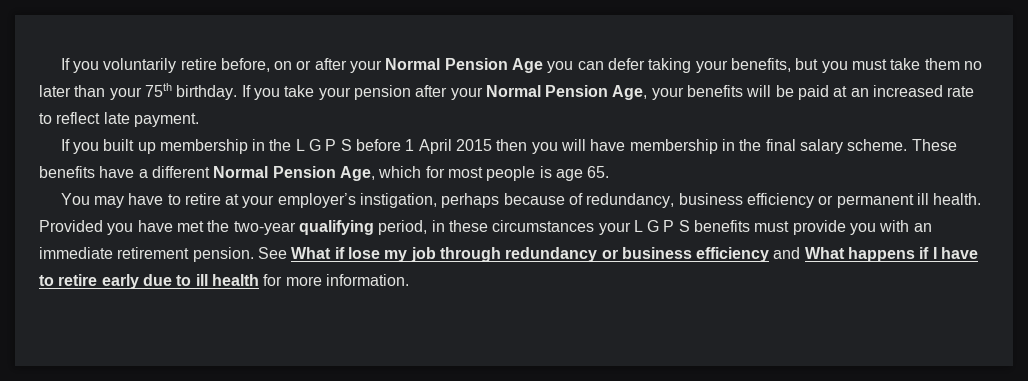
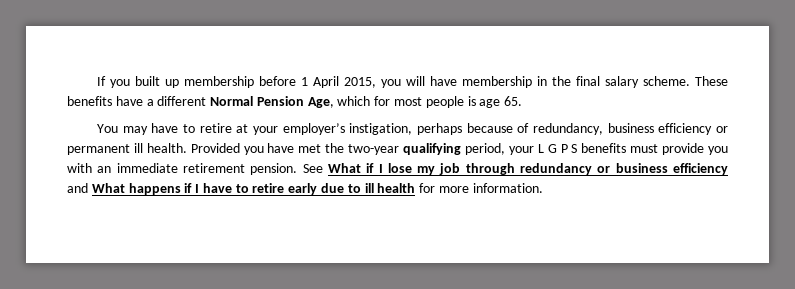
- If you voluntarily retire before, on or after your Normal Pension Age you can defer taking your benefits, but you must take them no later than your 75th birthday. If you take your pension after your Normal Pension Age, your benefits will be paid at an increased rate to reflect late payment.
- If you built up membership in the L G P S before 1 April 2015 then you will have membership in the final salary scheme.
+ If you built up membership before 1 April 2015, you will have membership in the final salary scheme.
- Provided you have met the two-year qualifying period, in these circumstances your L G P S benefits must provide you with an immediate retirement pension.
+ Provided you have met the two-year qualifying period, your L G P S benefits must provide you with an immediate retirement pension.
- See What if lose my job through redundancy or business efficiency and What happens if I have to retire early due to ill health for more information.
+ See What if I lose my job through redundancy or business efficiency and What happens if I have to retire early due to ill health for more information.

